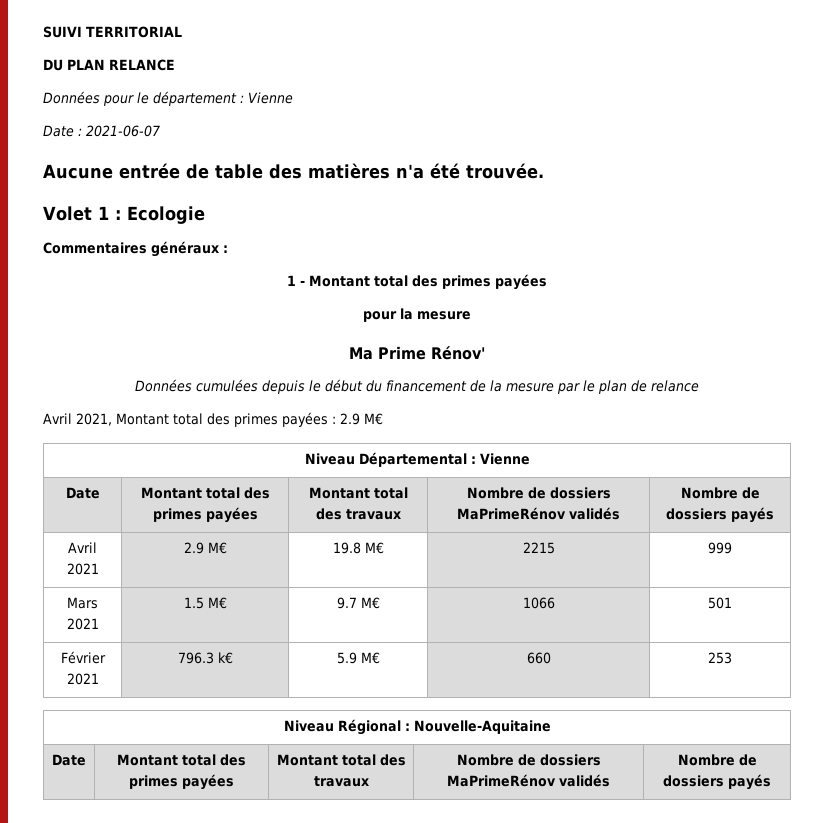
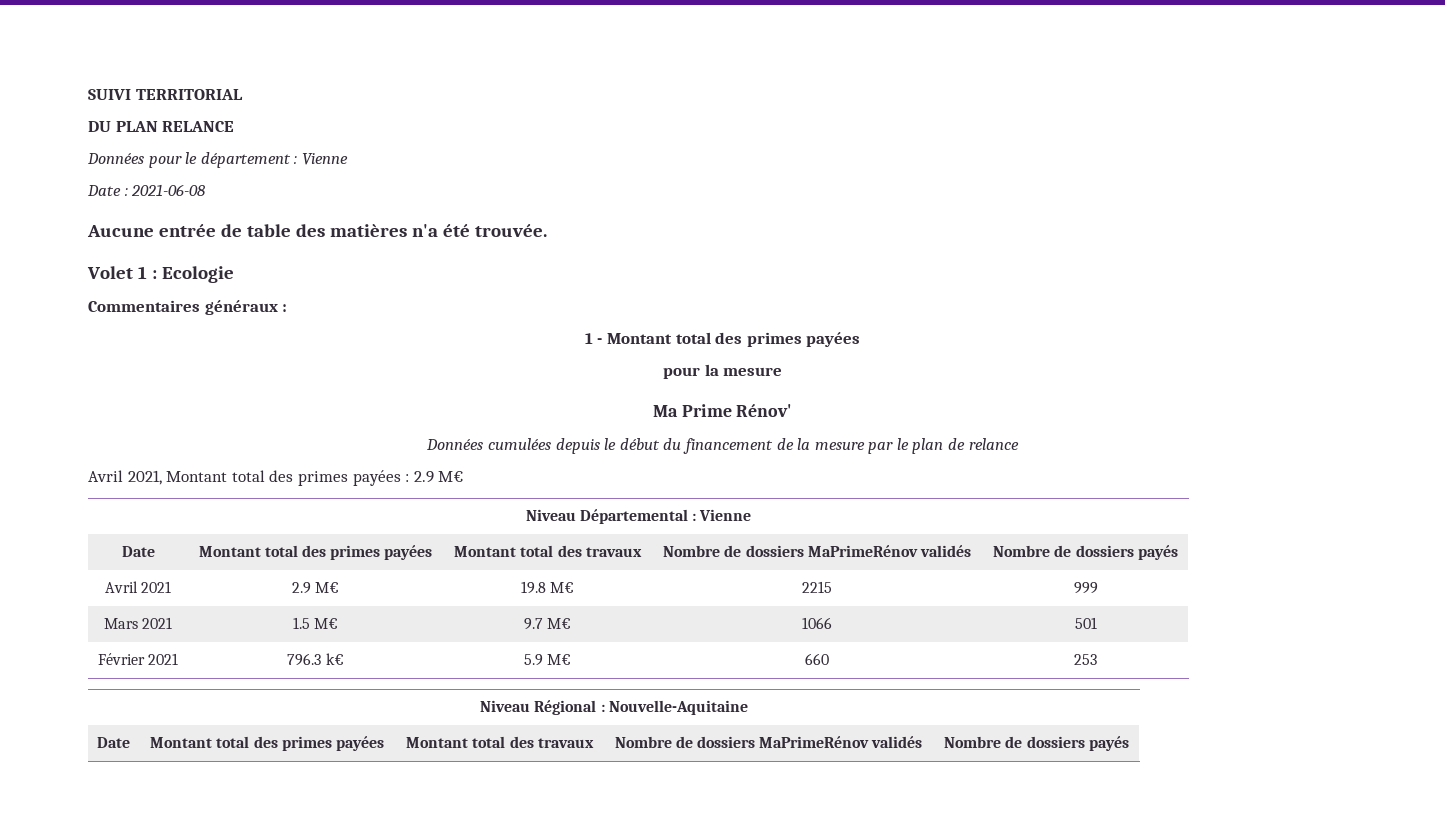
- Date : 2021-06-07
+ Date : 2021-06-08

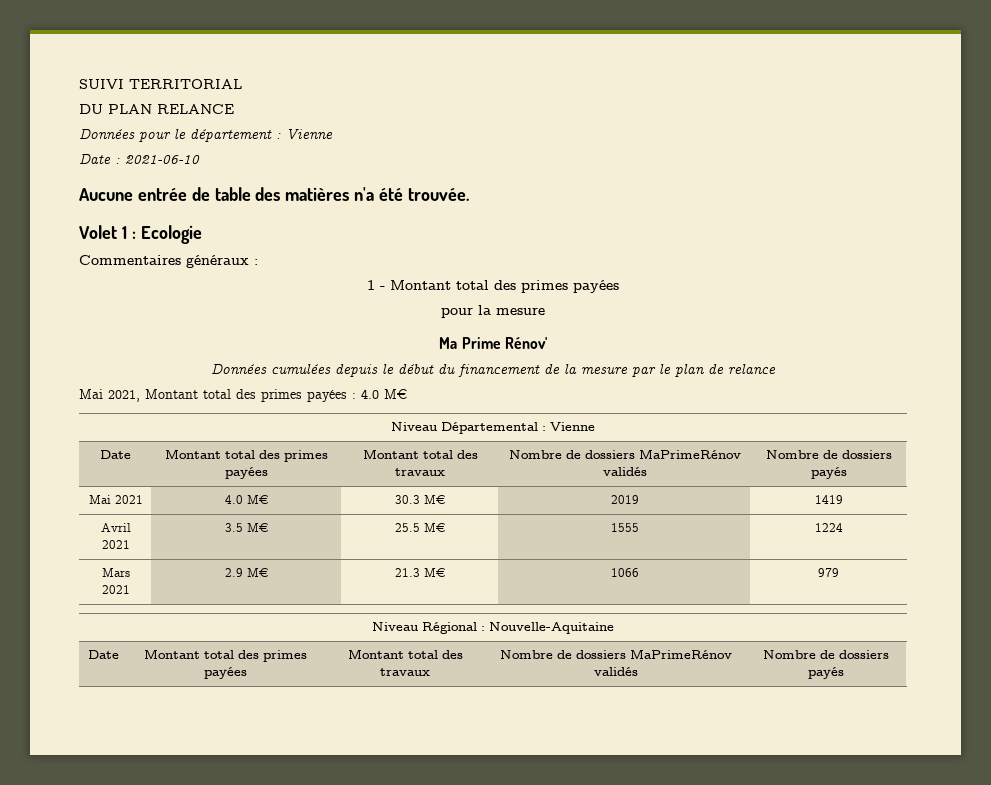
- Date : 2021-06-08
+ Date : 2021-06-10
- Avril 2021, Montant total des primes payées : 2.9 M€
+ Mai 2021, Montant total des primes payées : 4.0 M€
- Avril 2021 | 2.9 M€ | 19.8 M€ | 2215 | 999
- Mars 2021 | 1.5 M€ | 9.7 M€ | 1066 | 501
- Février 2021 | 796.3 k€ | 5.9 M€ | 660 | 253
+ Mai 2021 | 4.0 M€ | 30.3 M€ | 2019 | 1419
+ Avril 2021 | 3.5 M€ | 25.5 M€ | 1555 | 1224
+ Mars 2021 | 2.9 M€ | 21.3 M€ | 1066 | 979

